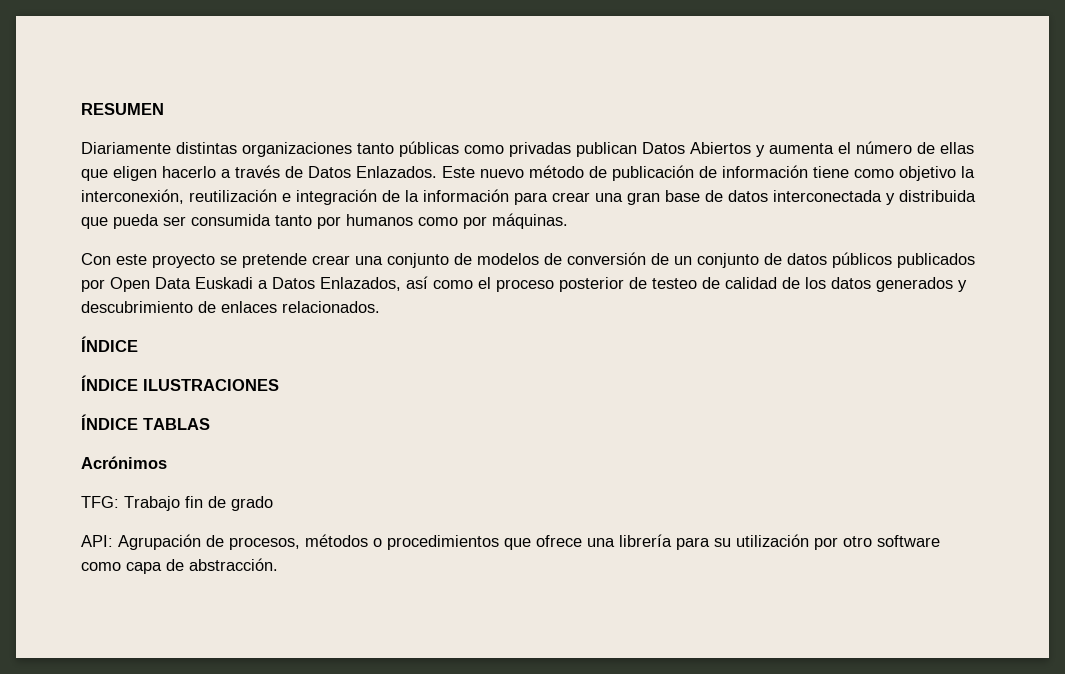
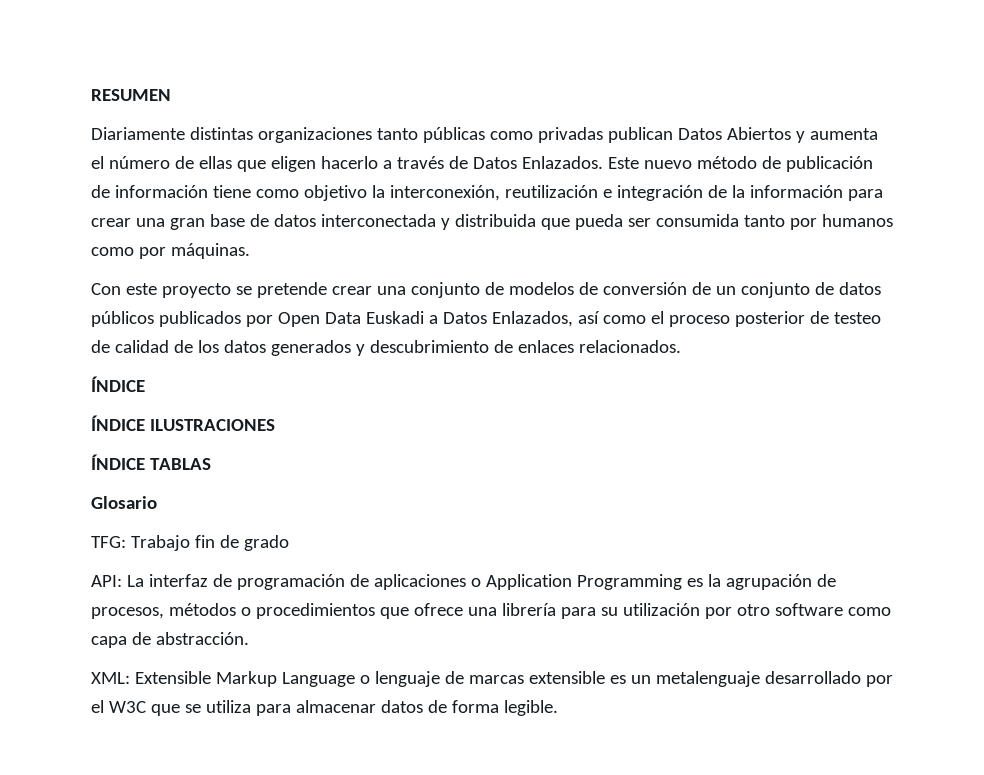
- Acrónimos
+ Glosario
- API: Agrupación de procesos, métodos o procedimientos que ofrece una librería para su utilización por otro software como capa de abstracción.
+ API: La interfaz de programación de aplicaciones o Application Programming es la agrupación de procesos, métodos o procedimientos que ofrece una librería para su utilización por otro software como capa de abstracción.
+ XML: Extensible Markup Language o lenguaje de marcas extensible es un metalenguaje desarrollado por el W3C que se utiliza para almacenar datos de forma legible.

